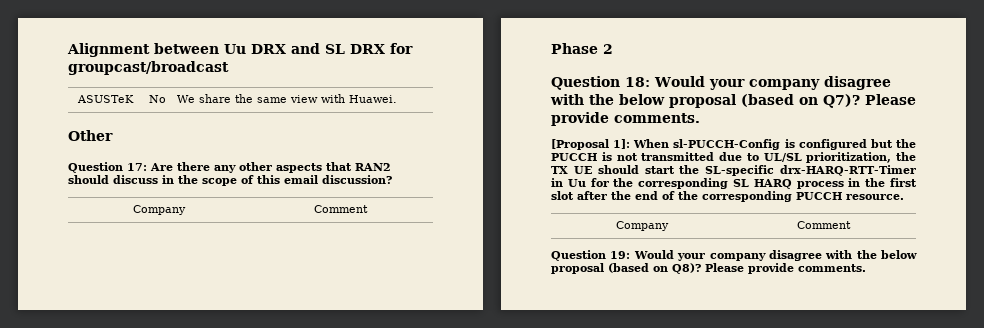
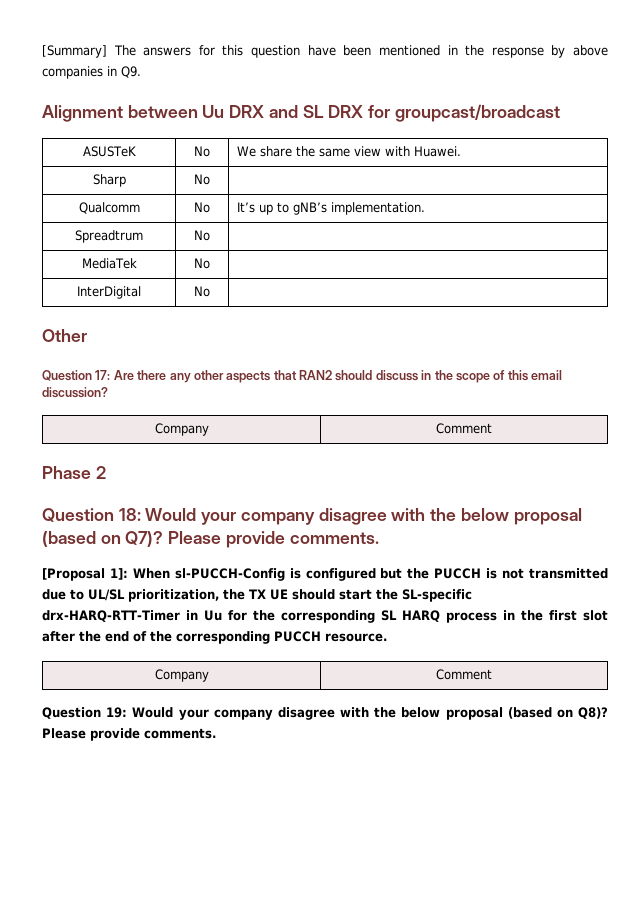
+ [Summary] The answers for this question have been mentioned in the response by above companies in Q9.
+ Sharp | No |
+ Qualcomm | No | It’s up to gNB’s implementation.
+ Spreadtrum | No |
+ MediaTek | No |
+ InterDigital | No |

